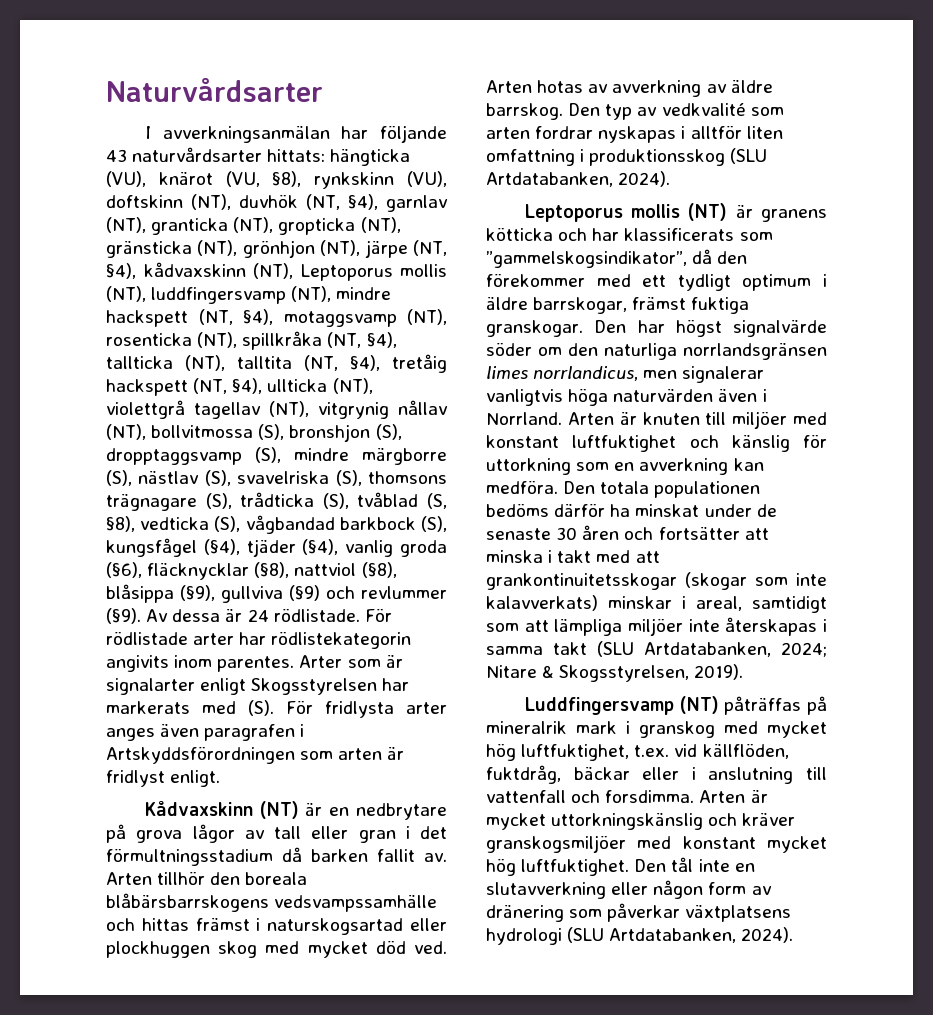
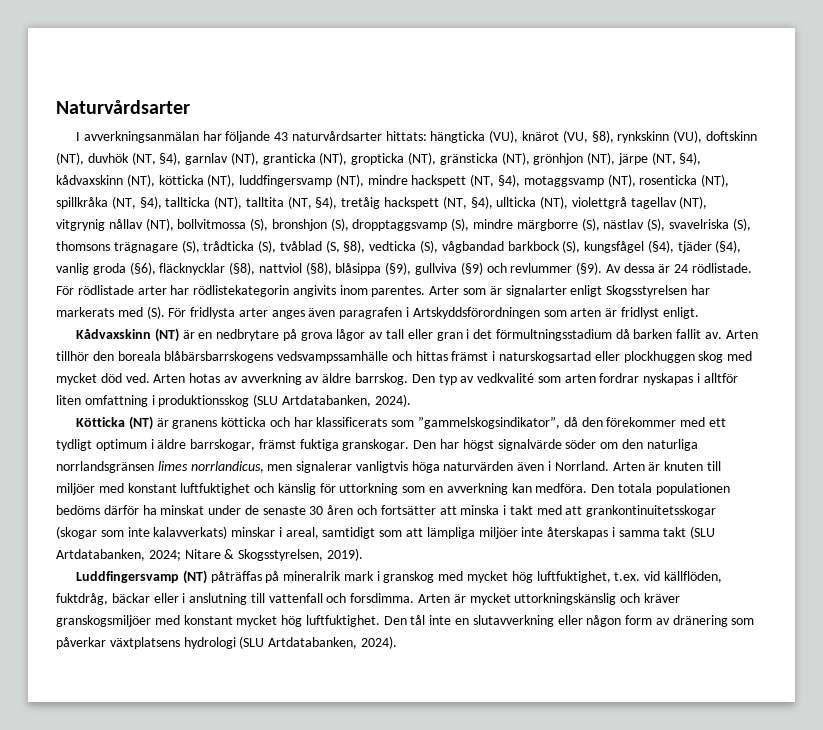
- hängticka (VU), knärot (VU, §8), rynkskinn (VU), doftskinn (NT), duvhök (NT, §4), garnlav (NT), granticka (NT), gropticka (NT), gränsticka (NT), grönhjon (NT), järpe (NT, §4), kådvaxskinn (NT), Leptoporus mollis (NT), luddfingersvamp (NT), mindre hackspett (NT, §4), motaggsvamp (NT), rosenticka (NT), spillkråka (NT, §4), tallticka (NT), talltita (NT, §4), tretåig hackspett (NT, §4), ullticka (NT), violettgrå tagellav (NT), vitgrynig nållav (NT), bollvitmossa (S), bronshjon (S), dropptaggsvamp (S), mindre märgborre (S), nästlav (S), svavelriska (S), thomsons trägnagare (S), trådticka (S), tvåblad (S, §8), vedticka (S), vågbandad barkbock (S), kungsfågel (§4), tjäder (§4), vanlig groda (§6), fläcknycklar (§8), nattviol (§8), blåsippa (§9), gullviva (§9) och revlummer (§9).
+ hängticka (VU), knärot (VU, §8), rynkskinn (VU), doftskinn (NT), duvhök (NT, §4), garnlav (NT), granticka (NT), gropticka (NT), gränsticka (NT), grönhjon (NT), järpe (NT, §4), kådvaxskinn (NT), kötticka (NT), luddfingersvamp (NT), mindre hackspett (NT, §4), motaggsvamp (NT), rosenticka (NT), spillkråka (NT, §4), tallticka (NT), talltita (NT, §4), tretåig hackspett (NT, §4), ullticka (NT), violettgrå tagellav (NT), vitgrynig nållav (NT), bollvitmossa (S), bronshjon (S), dropptaggsvamp (S), mindre märgborre (S), nästlav (S), svavelriska (S), thomsons trägnagare (S), trådticka (S), tvåblad (S, §8), vedticka (S), vågbandad barkbock (S), kungsfågel (§4), tjäder (§4), vanlig groda (§6), fläcknycklar (§8), nattviol (§8), blåsippa (§9), gullviva (§9) och revlummer (§9).
- Leptoporus mollis (NT) är granens kötticka och har klassificerats som ”gammelskogsindikator”, då den förekommer med ett tydligt optimum i äldre barrskogar, främst fuktiga granskogar.
+ Kötticka (NT) är granens kötticka och har klassificerats som ”gammelskogsindikator”, då den förekommer med ett tydligt optimum i äldre barrskogar, främst fuktiga granskogar.

